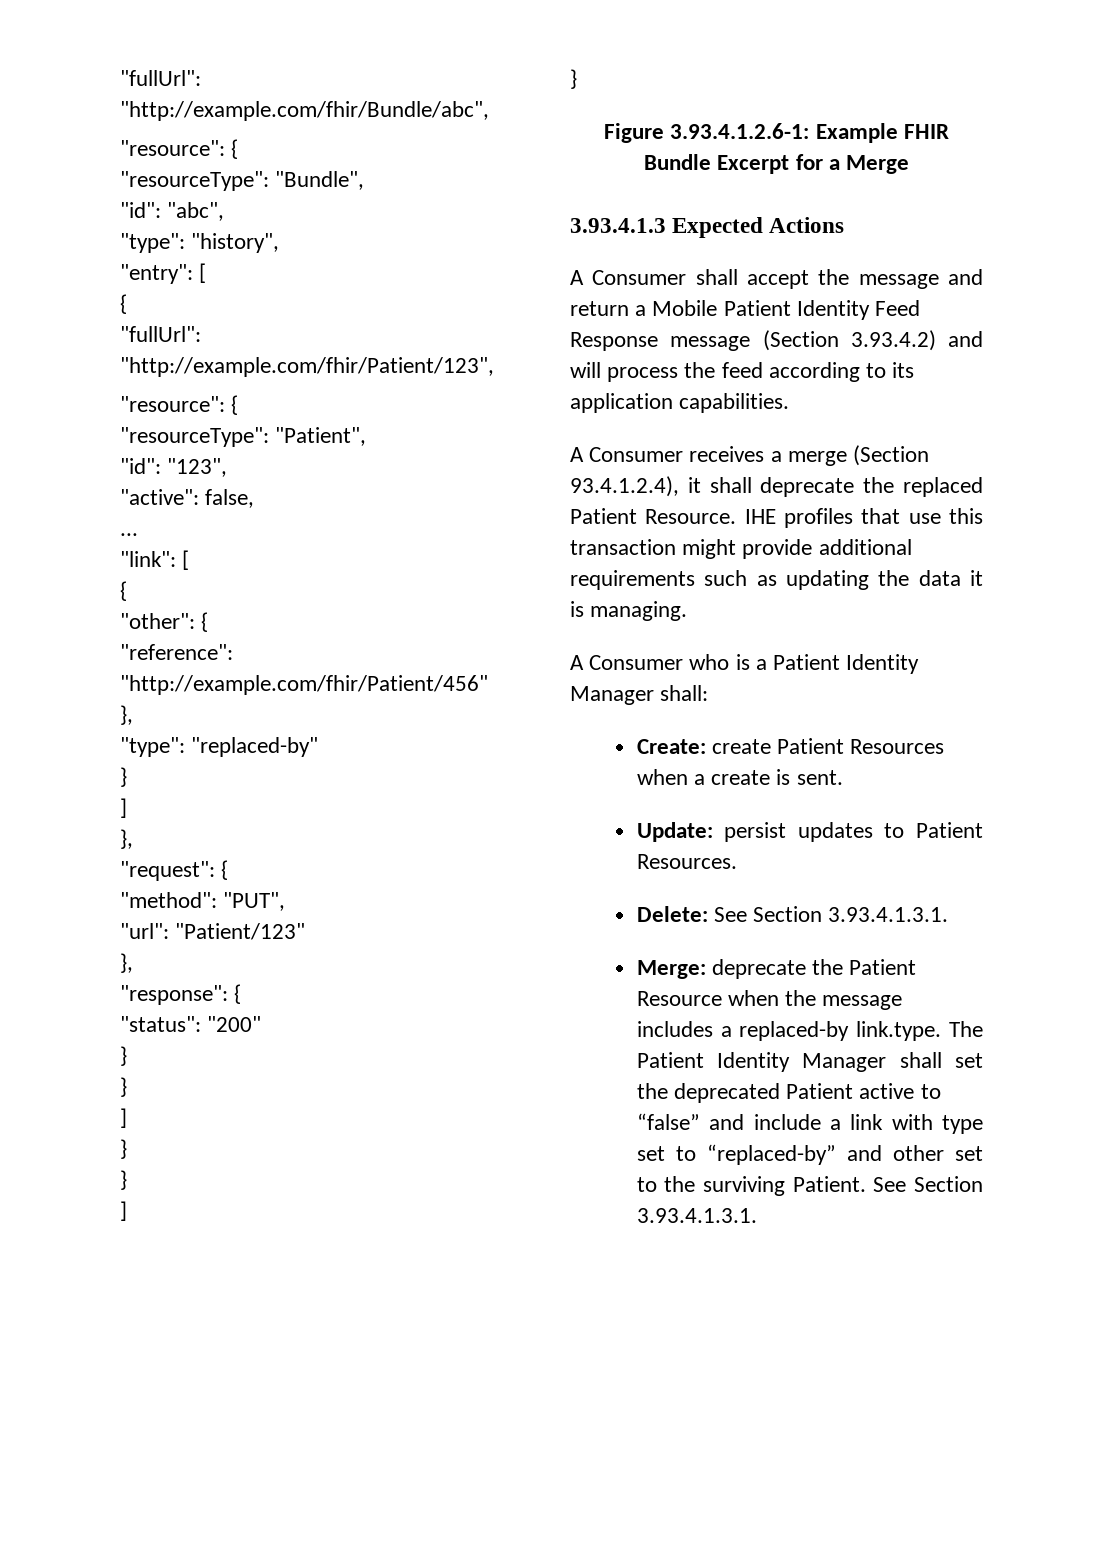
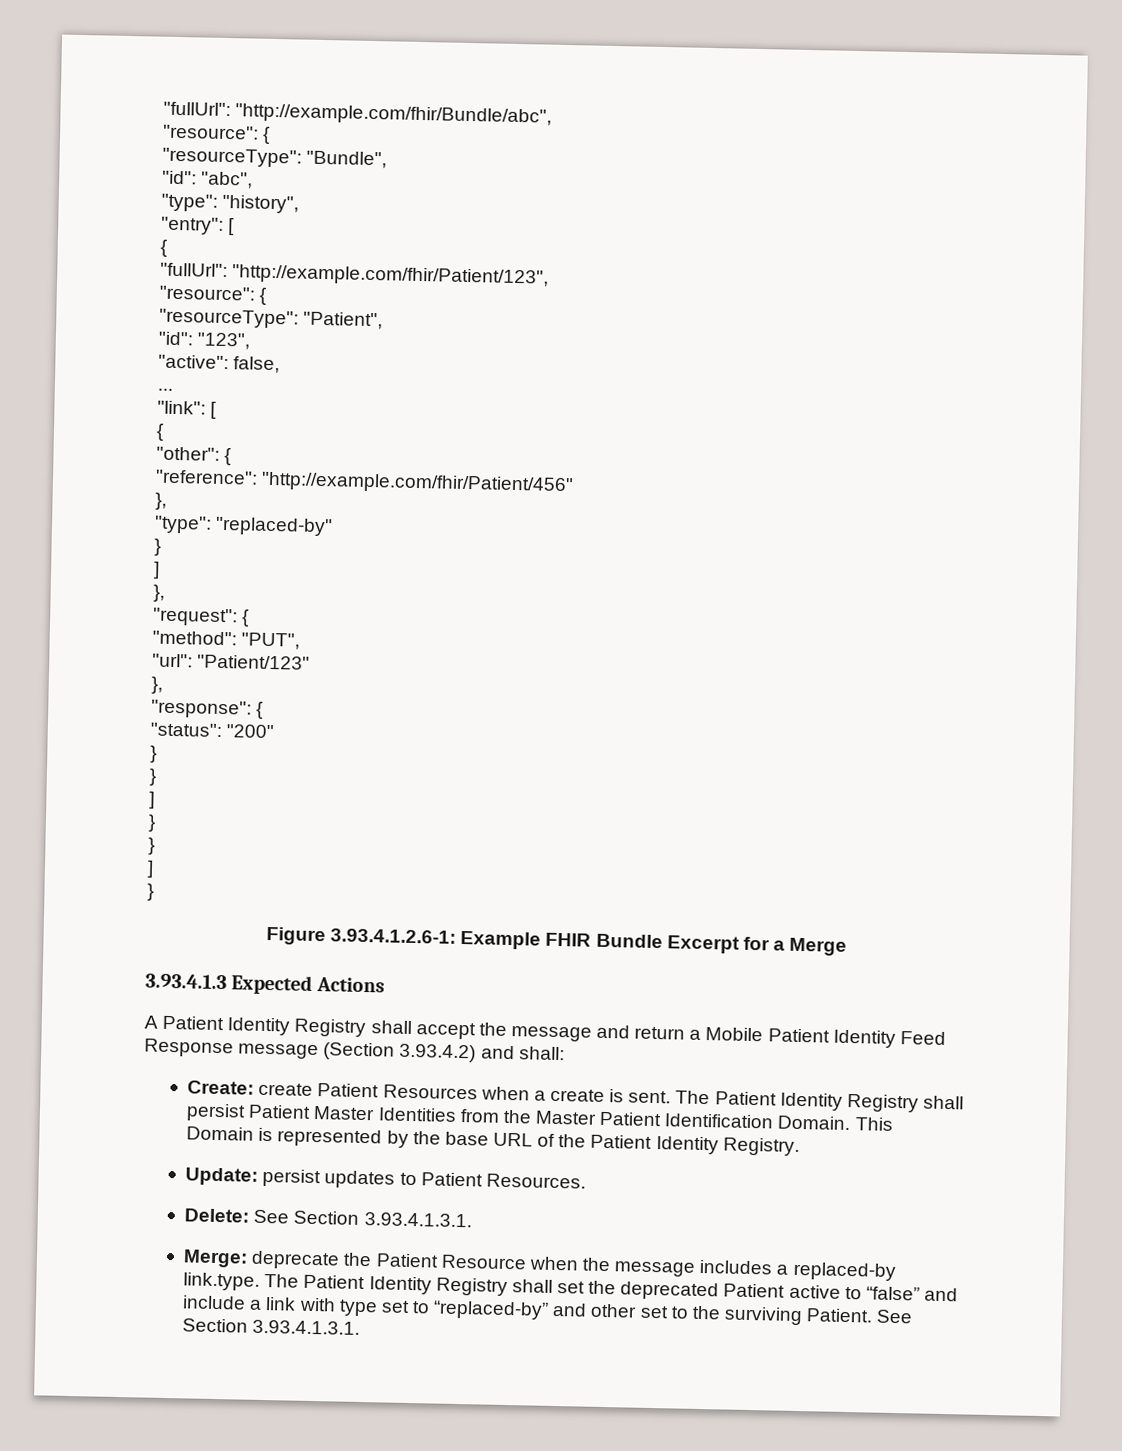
- A Consumer shall accept the message and return a Mobile Patient Identity Feed Response message (Section 3.93.4.2) and will process the feed according to its application capabilities.
- A Consumer receives a merge (Section 93.4.1.2.4), it shall deprecate the replaced Patient Resource. IHE profiles that use this transaction might provide additional requirements such as updating the data it is managing.
- A Consumer who is a Patient Identity Manager shall:
+ A Patient Identity Registry shall accept the message and return a Mobile Patient Identity Feed Response message (Section 3.93.4.2) and shall:
+ The Patient Identity Registry shall persist Patient Master Identities from the Master Patient Identification Domain. This Domain is represented by the base URL of the Patient Identity Registry.
- Merge: deprecate the Patient Resource when the message includes a replaced-by link.type. The Patient Identity Manager shall set the deprecated Patient active to “false” and include a link with type set to “replaced-by” and other set to the surviving Patient.
+ Merge: deprecate the Patient Resource when the message includes a replaced-by link.type. The Patient Identity Registry shall set the deprecated Patient active to “false” and include a link with type set to “replaced-by” and other set to the surviving Patient.

